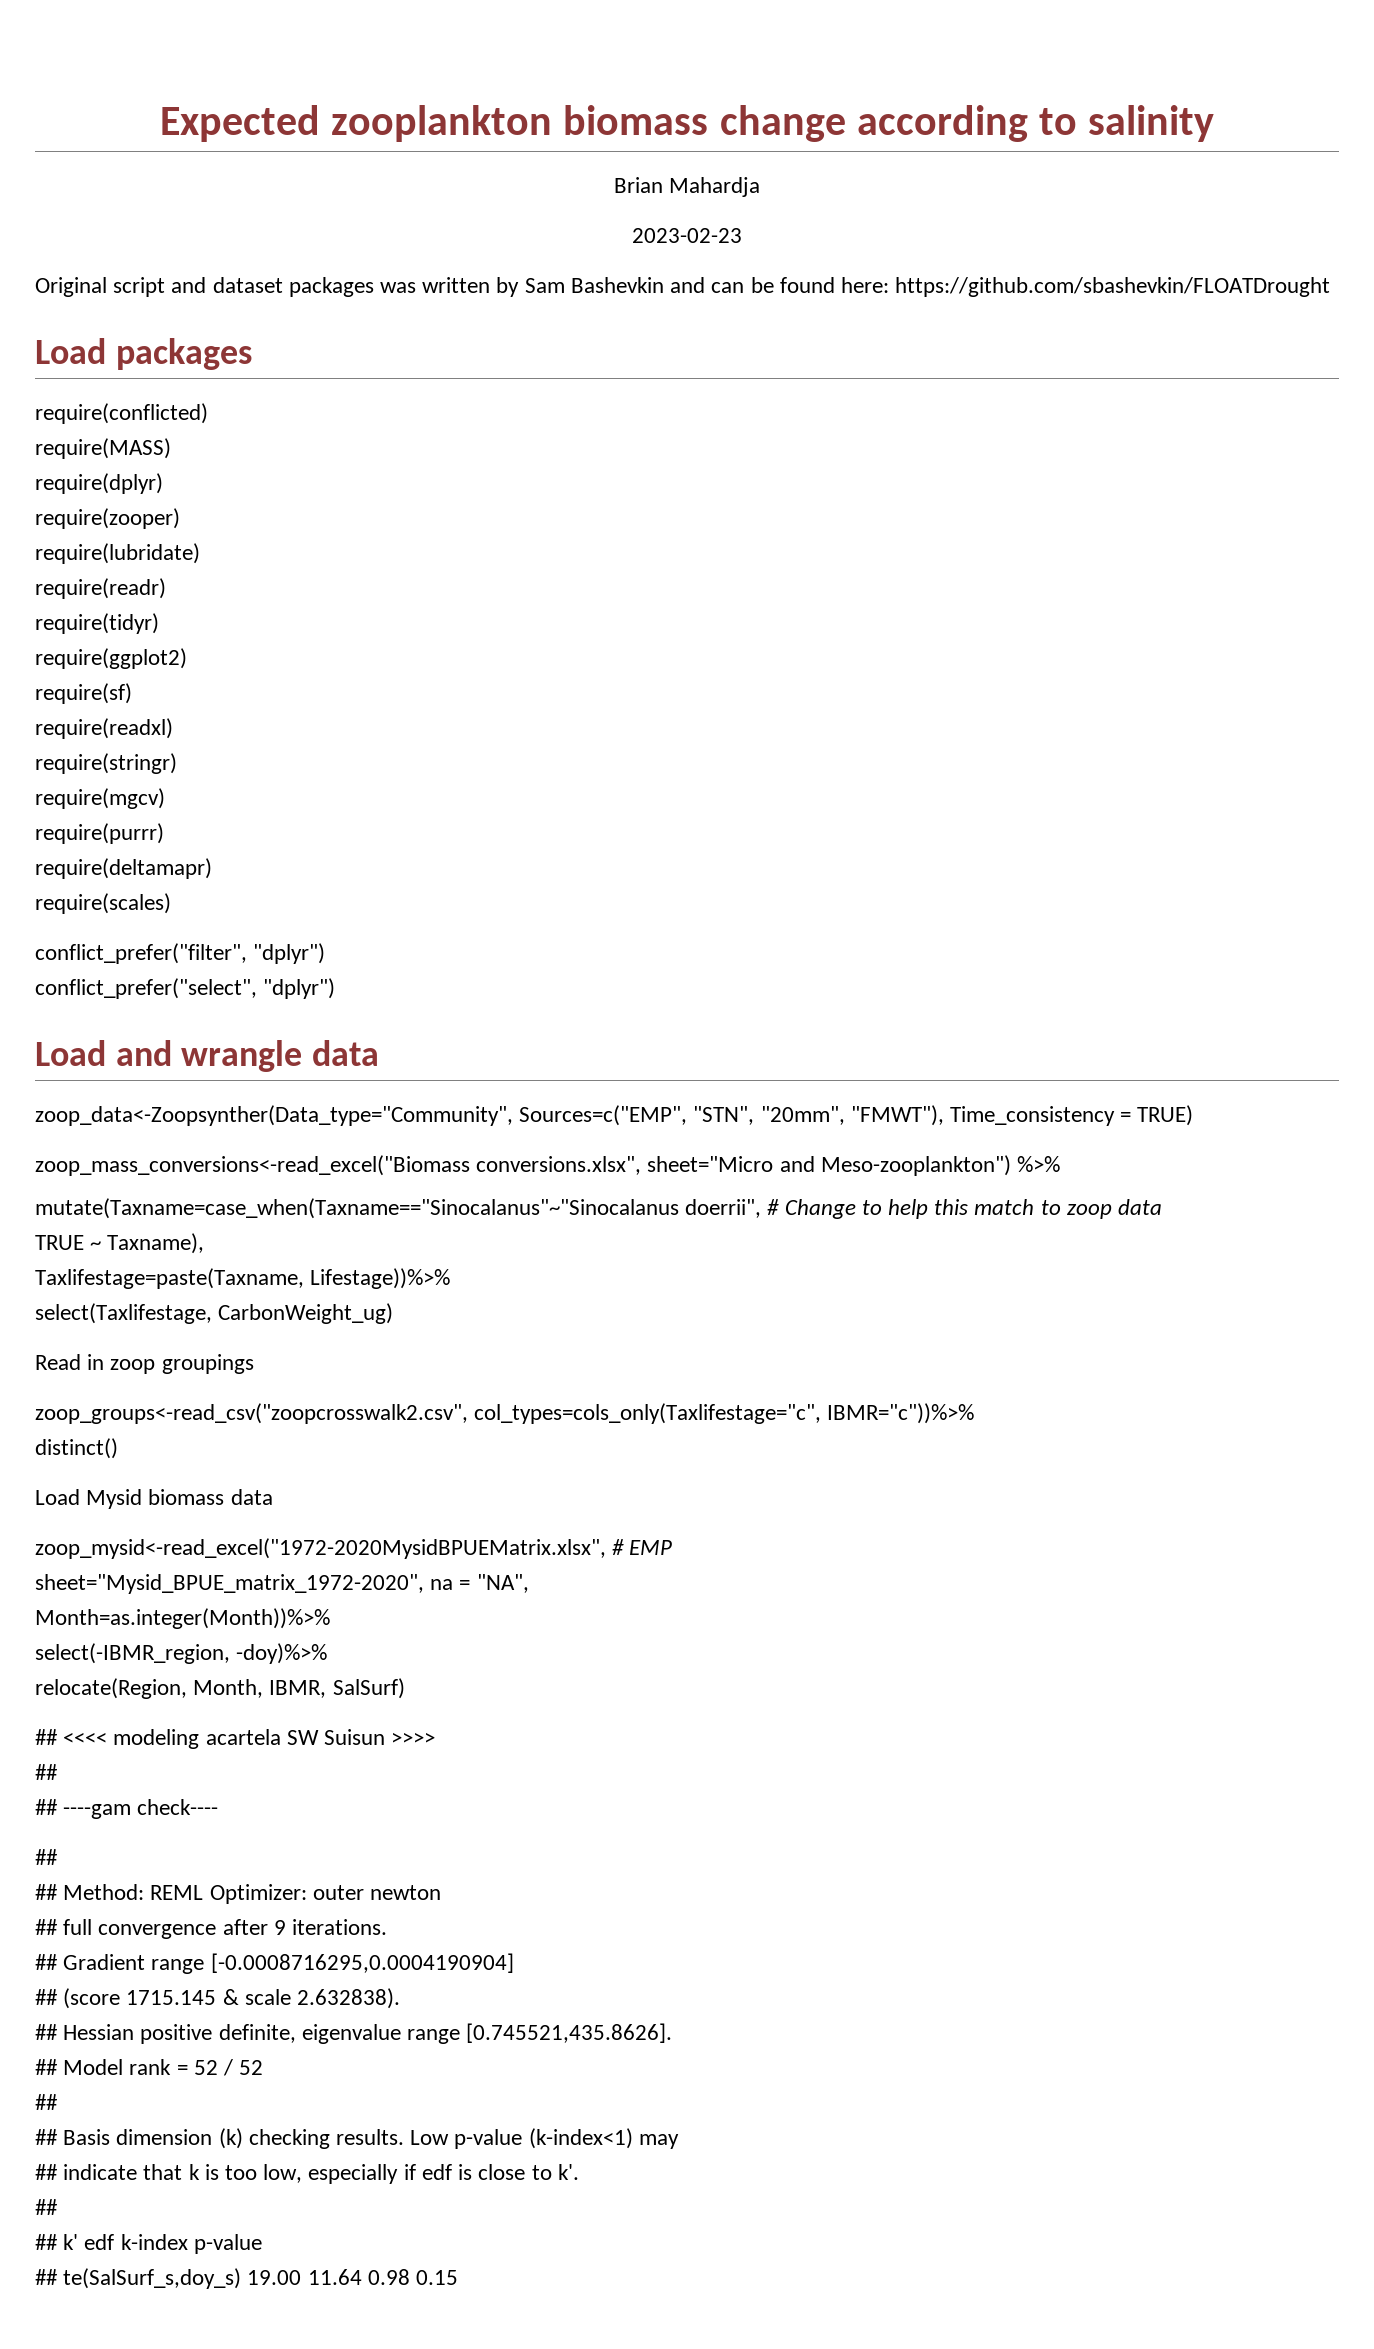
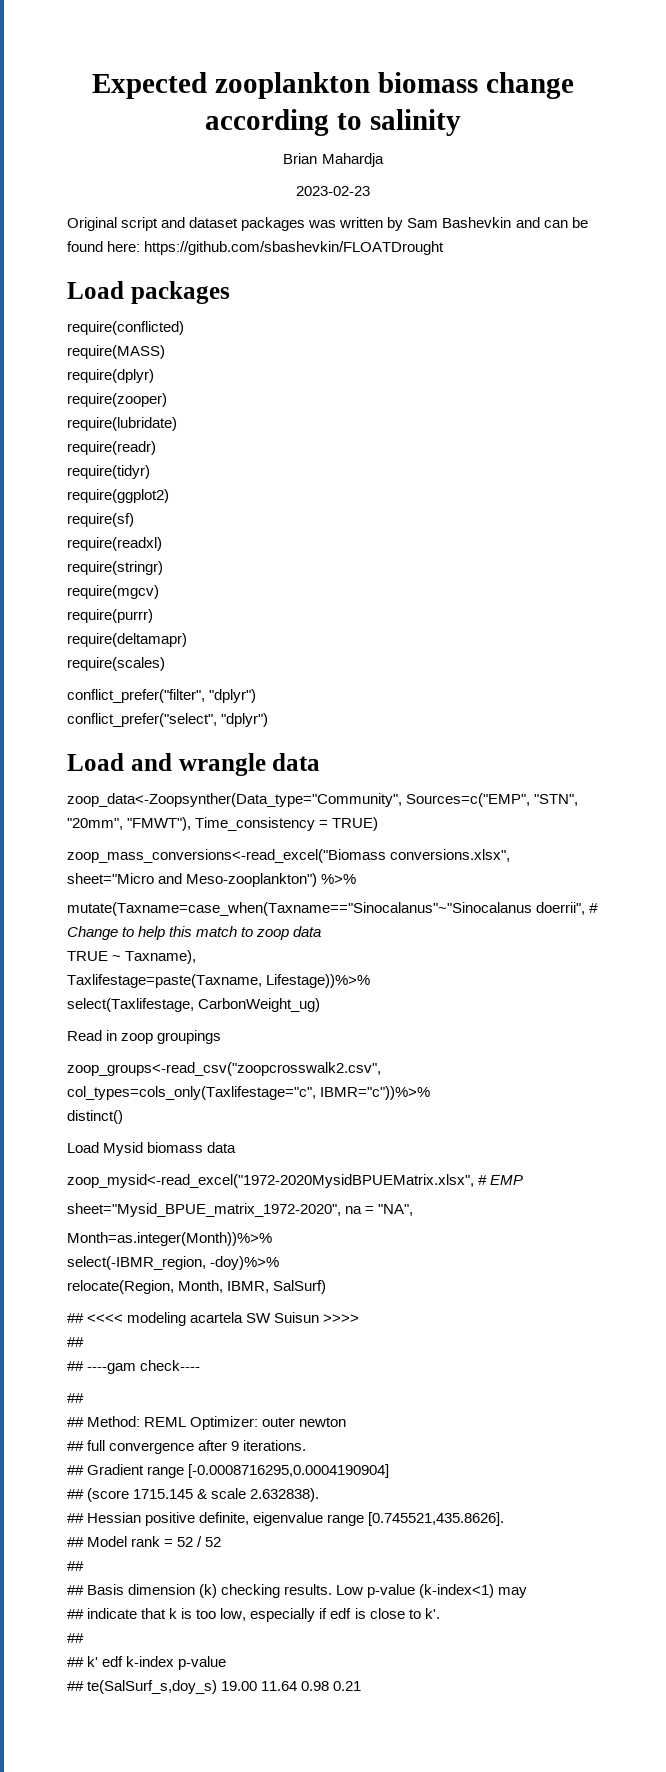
- ## te(SalSurf_s,doy_s) 19.00 11.64 0.98 0.15
+ ## te(SalSurf_s,doy_s) 19.00 11.64 0.98 0.21

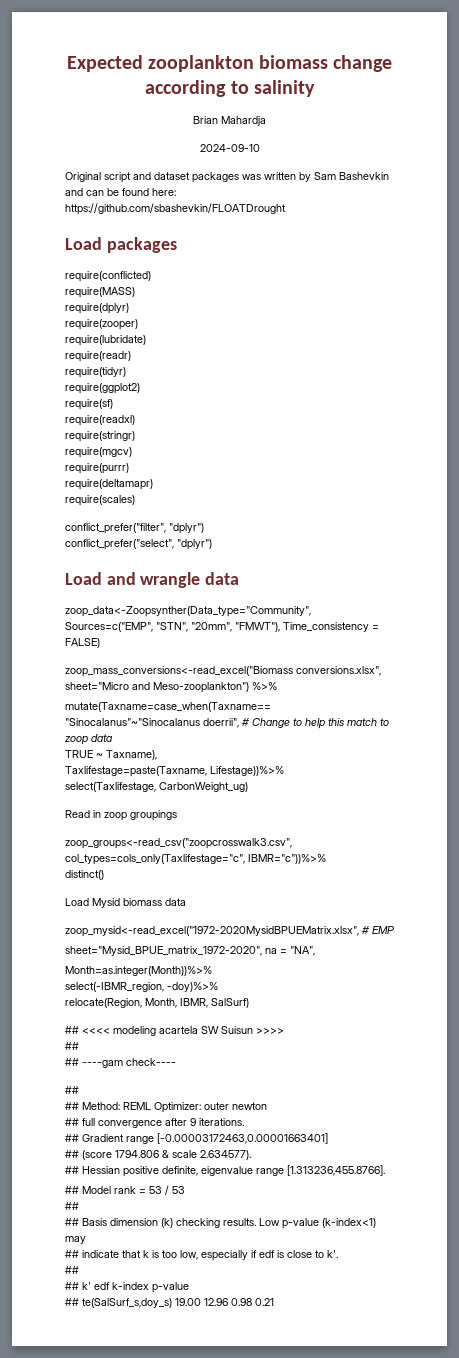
- 2023-02-23
+ 2024-09-10
- zoop_data<-Zoopsynther(Data_type="Community", Sources=c("EMP", "STN", "20mm", "FMWT"), Time_consistency = TRUE)
+ zoop_data<-Zoopsynther(Data_type="Community", Sources=c("EMP", "STN", "20mm", "FMWT"), Time_consistency = FALSE)
- zoop_groups<-read_csv("zoopcrosswalk2.csv", col_types=cols_only(Taxlifestage="c", IBMR="c"))%>%
+ zoop_groups<-read_csv("zoopcrosswalk3.csv", col_types=cols_only(Taxlifestage="c", IBMR="c"))%>%
- ## Gradient range [-0.0008716295,0.0004190904]
+ ## Gradient range [-0.00003172463,0.00001663401]
- ## (score 1715.145 & scale 2.632838).
+ ## (score 1794.806 & scale 2.634577).
- ## Hessian positive definite, eigenvalue range [0.745521,435.8626].
+ ## Hessian positive definite, eigenvalue range [1.313236,455.8766].
- ## Model rank = 52 / 52
+ ## Model rank = 53 / 53
- ## te(SalSurf_s,doy_s) 19.00 11.64 0.98 0.21
+ ## te(SalSurf_s,doy_s) 19.00 12.96 0.98 0.21

